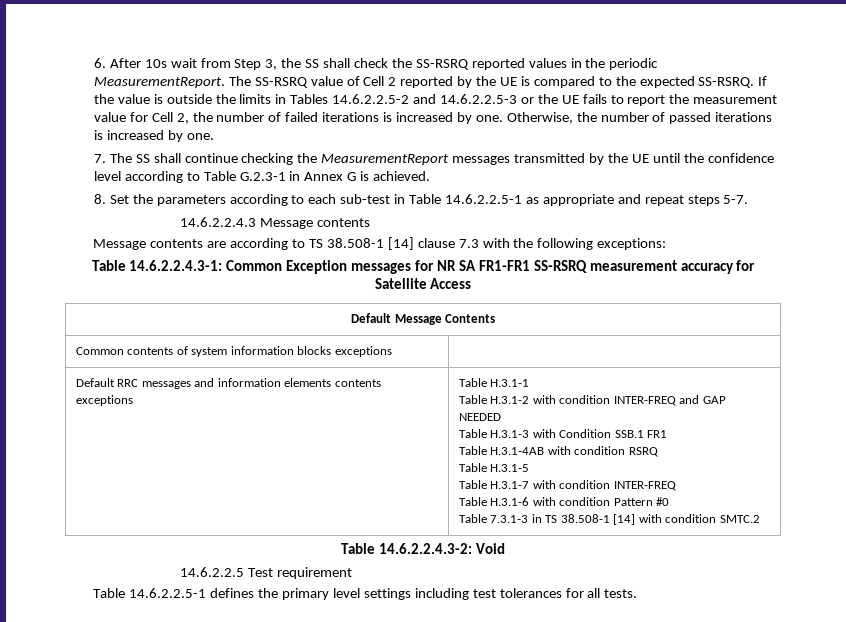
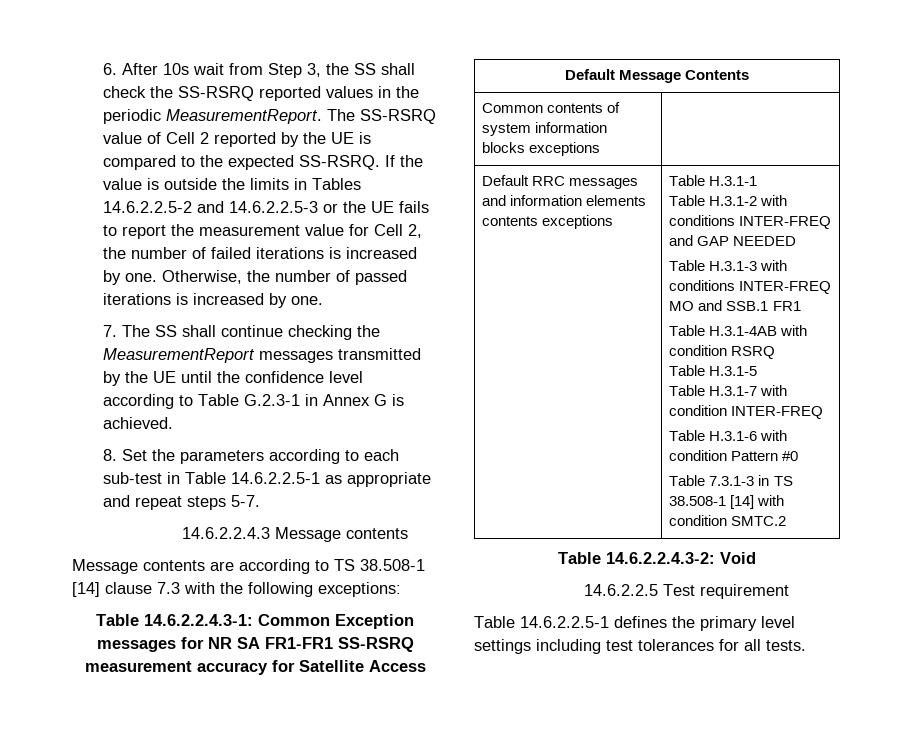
- Table H.3.1-2 with condition INTER-FREQ and GAP NEEDED
+ Table H.3.1-2 with conditions INTER-FREQ and GAP NEEDED
- Table H.3.1-3 with Condition SSB.1 FR1
+ Table H.3.1-3 with conditions INTER-FREQ MO and SSB.1 FR1

